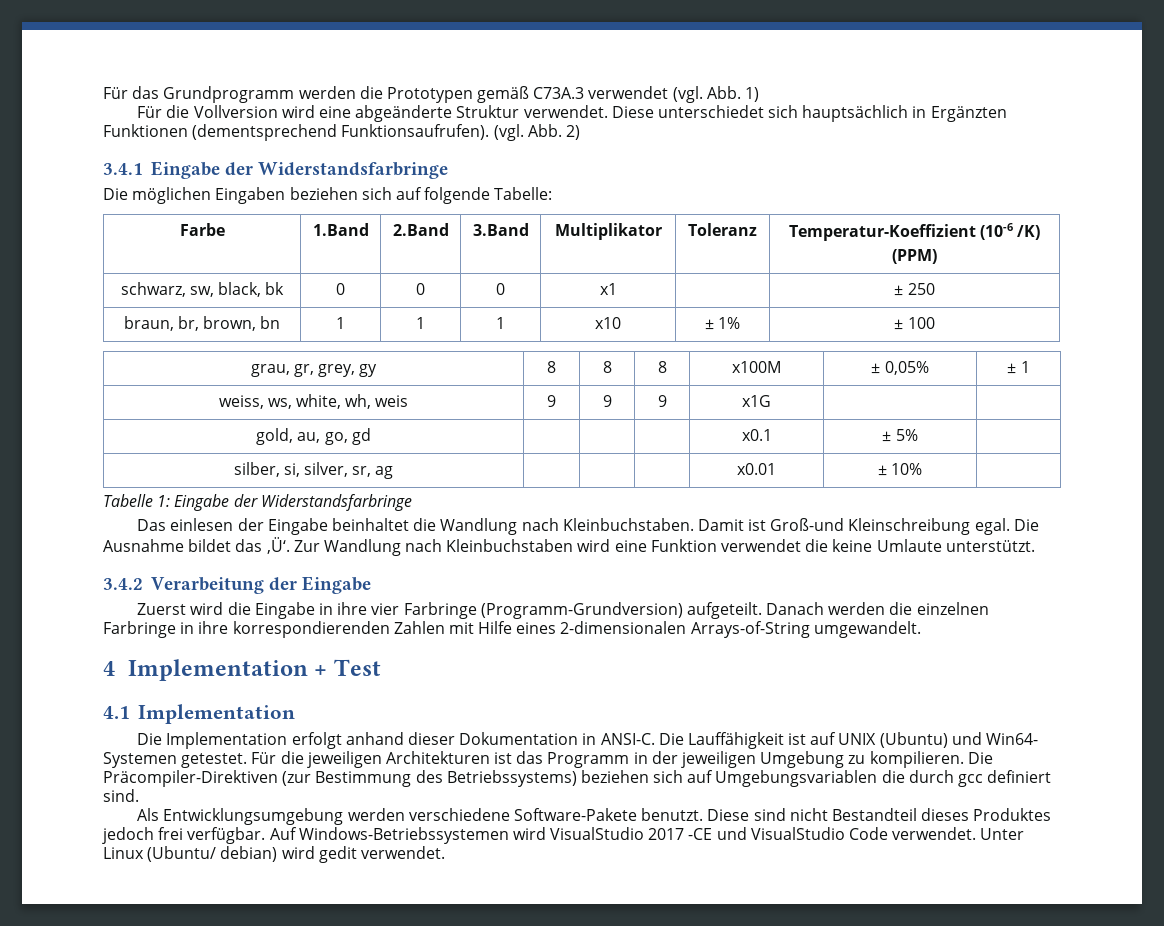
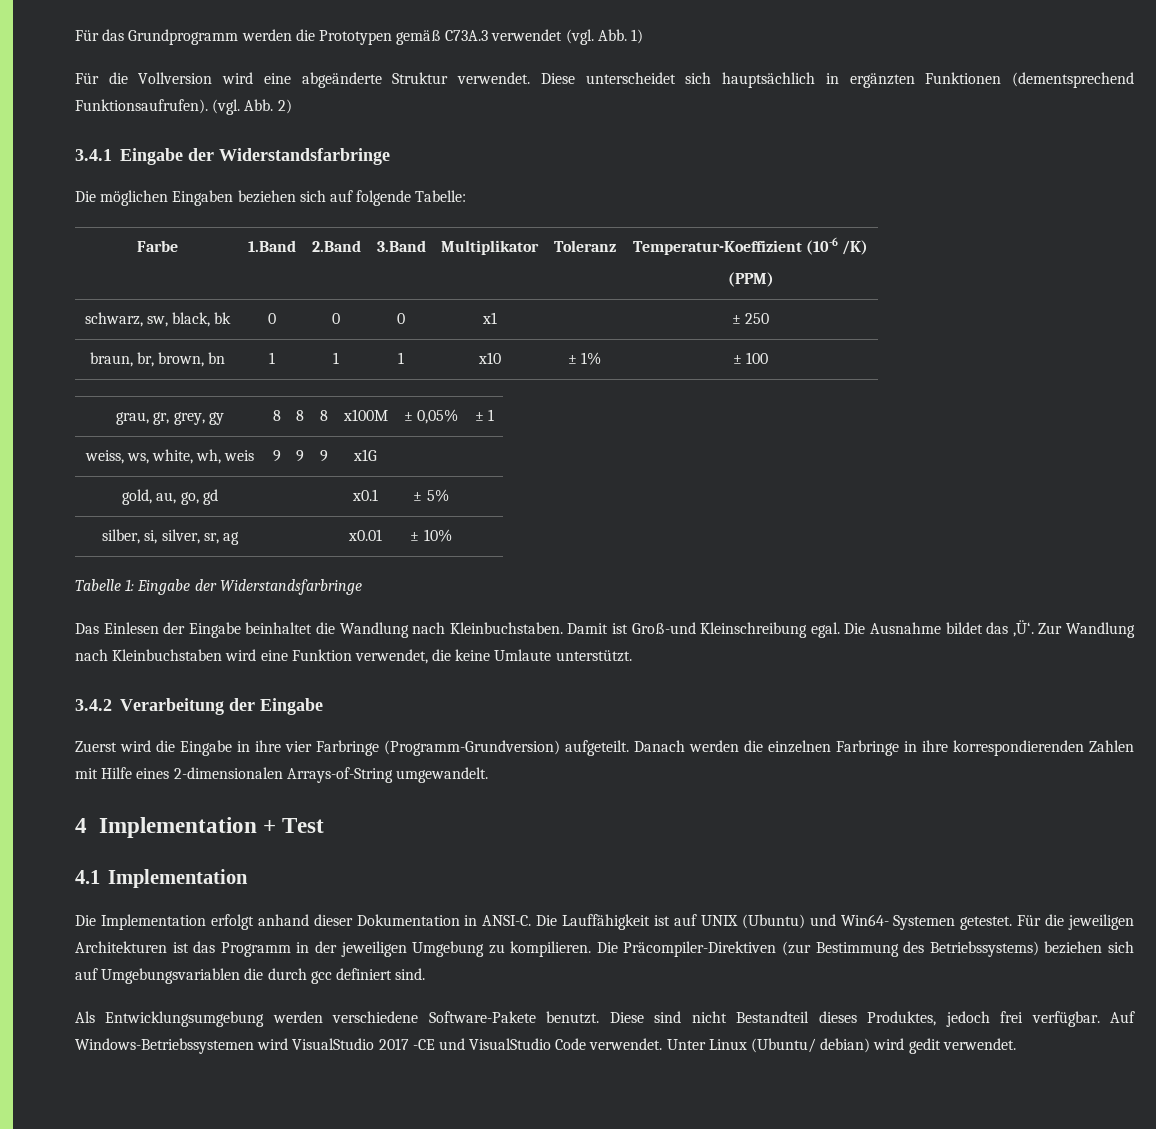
- Diese unterschiedet sich hauptsächlich in Ergänzten Funktionen (dementsprechend Funktionsaufrufen).
+ Diese unterscheidet sich hauptsächlich in ergänzten Funktionen (dementsprechend Funktionsaufrufen).
- Das einlesen der Eingabe beinhaltet die Wandlung nach Kleinbuchstaben.
+ Das Einlesen der Eingabe beinhaltet die Wandlung nach Kleinbuchstaben.
- Zur Wandlung nach Kleinbuchstaben wird eine Funktion verwendet die keine Umlaute unterstützt.
+ Zur Wandlung nach Kleinbuchstaben wird eine Funktion verwendet, die keine Umlaute unterstützt.
- Diese sind nicht Bestandteil dieses Produktes jedoch frei verfügbar.
+ Diese sind nicht Bestandteil dieses Produktes, jedoch frei verfügbar.

